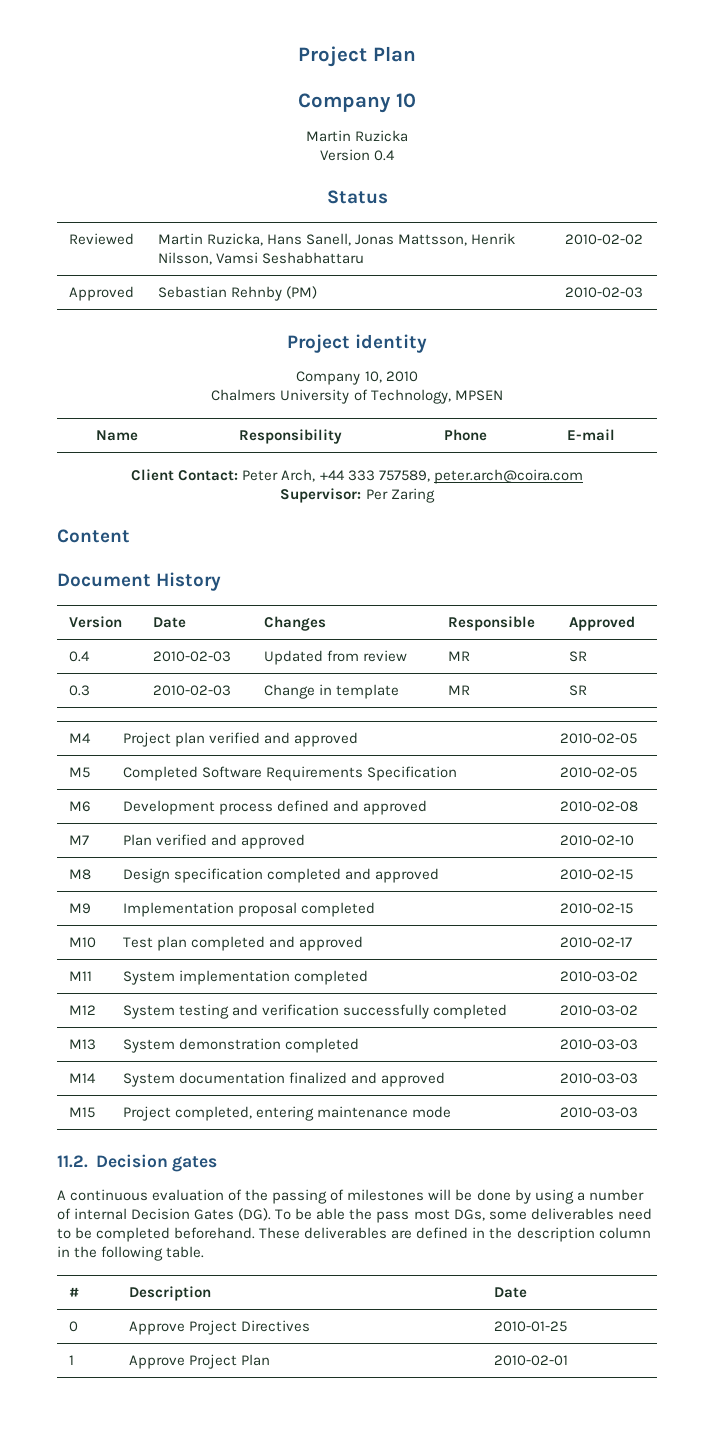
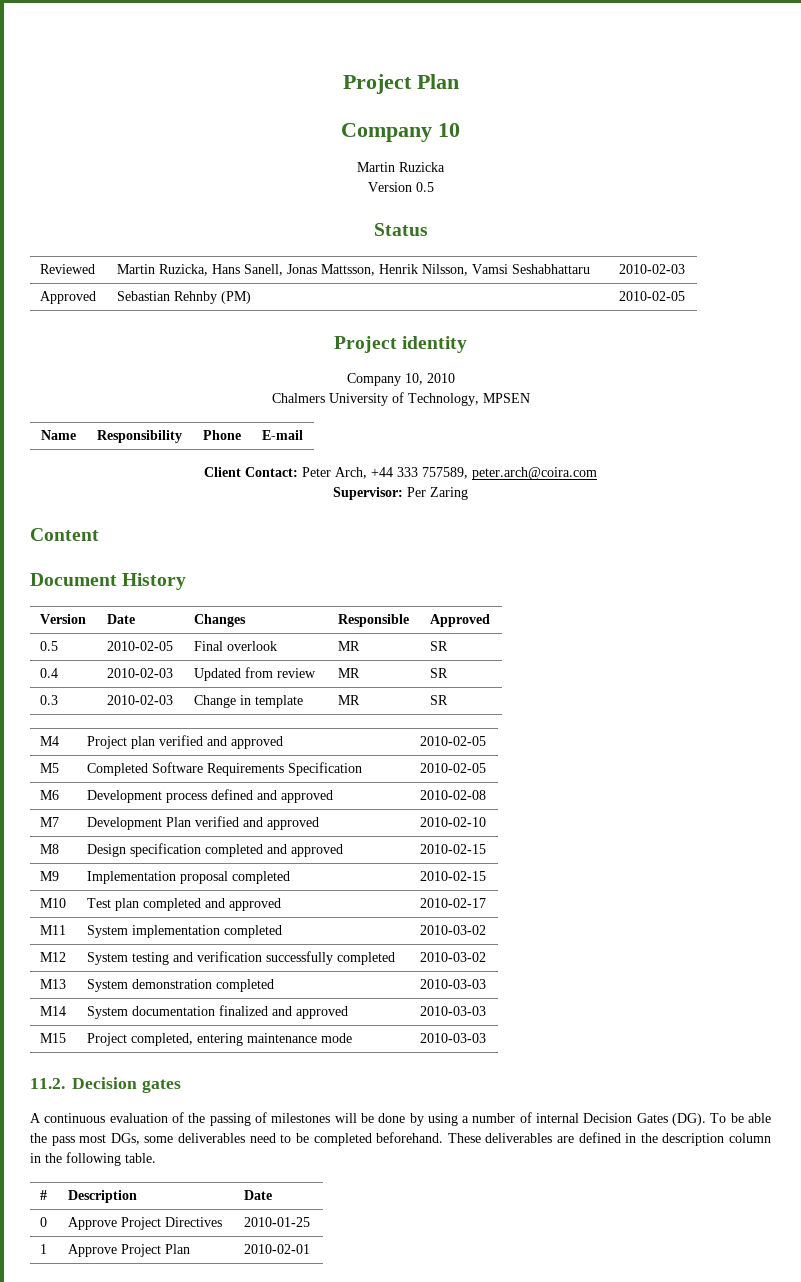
- Version 0.4
+ Version 0.5
- Reviewed | Martin Ruzicka, Hans Sanell, Jonas Mattsson, Henrik Nilsson, Vamsi Seshabhattaru | 2010-02-02
+ Reviewed | Martin Ruzicka, Hans Sanell, Jonas Mattsson, Henrik Nilsson, Vamsi Seshabhattaru | 2010-02-03
- Approved | Sebastian Rehnby (PM) | 2010-02-03
+ Approved | Sebastian Rehnby (PM) | 2010-02-05
+ 0.5 | 2010-02-05 | Final overlook | MR | SR
- M7 | Plan verified and approved | 2010-02-10
+ M7 | Development Plan verified and approved | 2010-02-10

